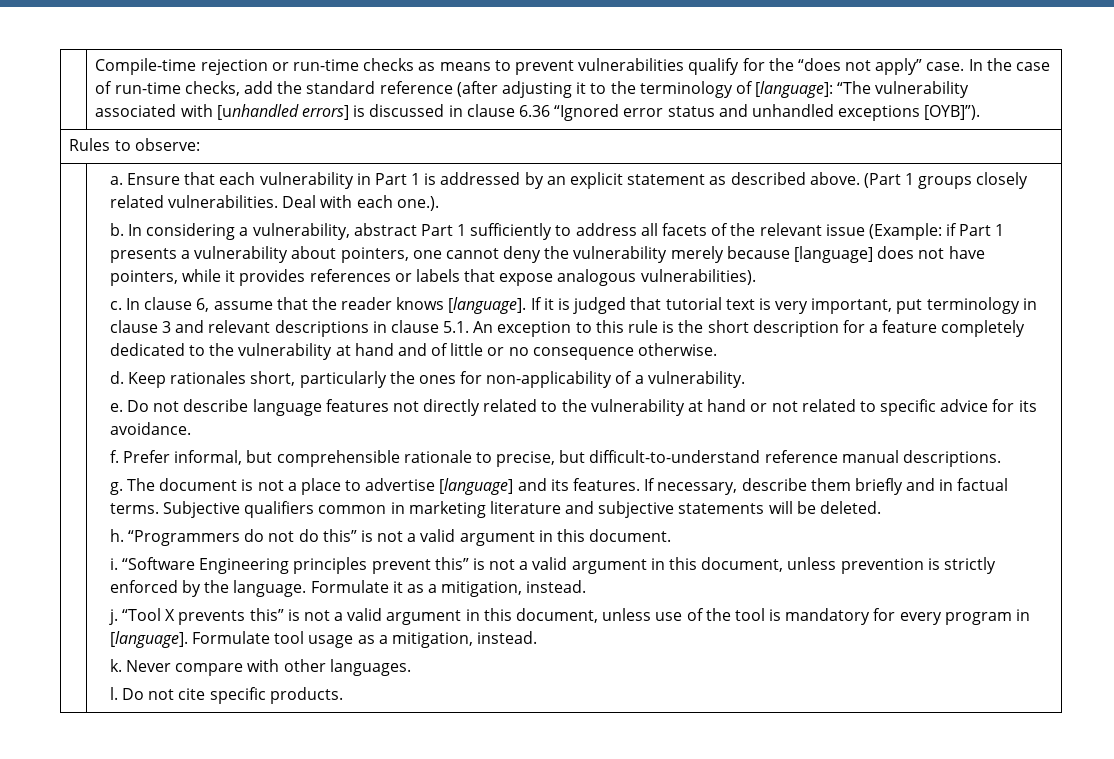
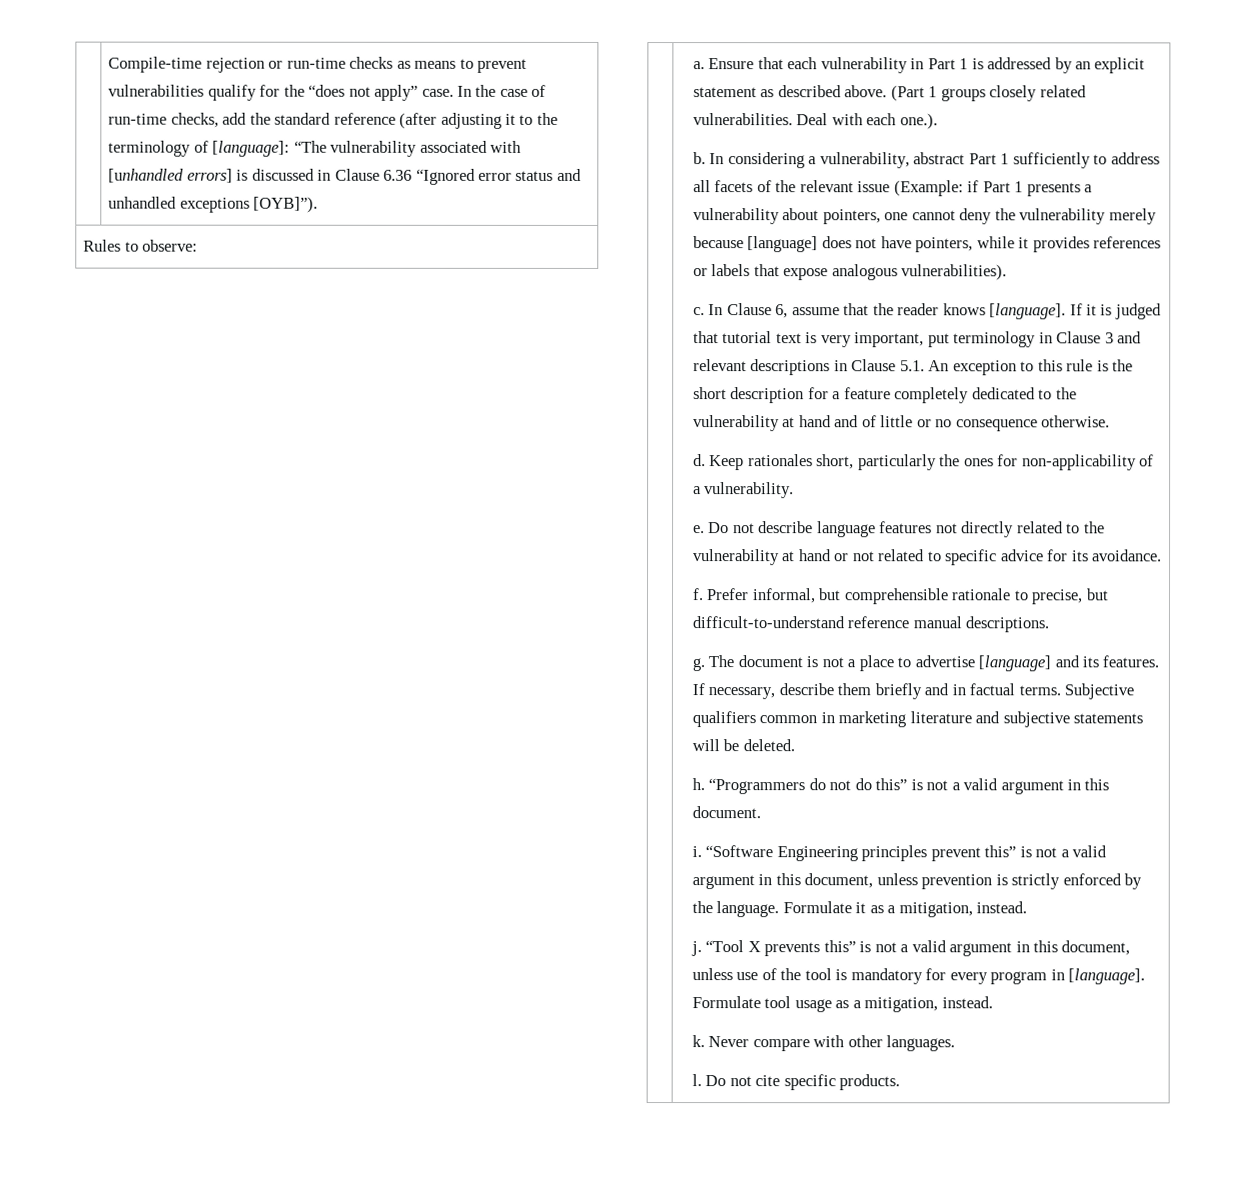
- In the case of run-time checks, add the standard reference (after adjusting it to the terminology of [language]: “The vulnerability associated with [unhandled errors] is discussed in clause 6.36 “Ignored error status and unhandled exceptions [OYB]”).
+ In the case of run-time checks, add the standard reference (after adjusting it to the terminology of [language]: “The vulnerability associated with [unhandled errors] is discussed in Clause 6.36 “Ignored error status and unhandled exceptions [OYB]”).
- In clause 6, assume that the reader knows [language].
+ In Clause 6, assume that the reader knows [language].
- If it is judged that tutorial text is very important, put terminology in clause 3 and relevant descriptions in clause 5.1. An exception to this rule is the short description for a feature completely dedicated to the vulnerability at hand and of little or no consequence otherwise.
+ If it is judged that tutorial text is very important, put terminology in Clause 3 and relevant descriptions in Clause 5.1. An exception to this rule is the short description for a feature completely dedicated to the vulnerability at hand and of little or no consequence otherwise.

